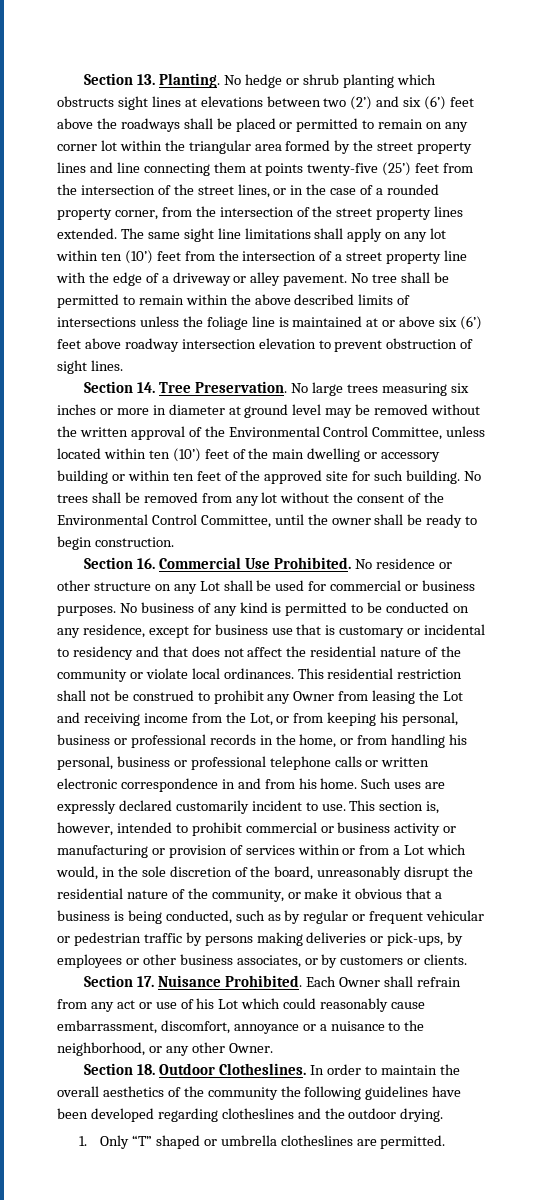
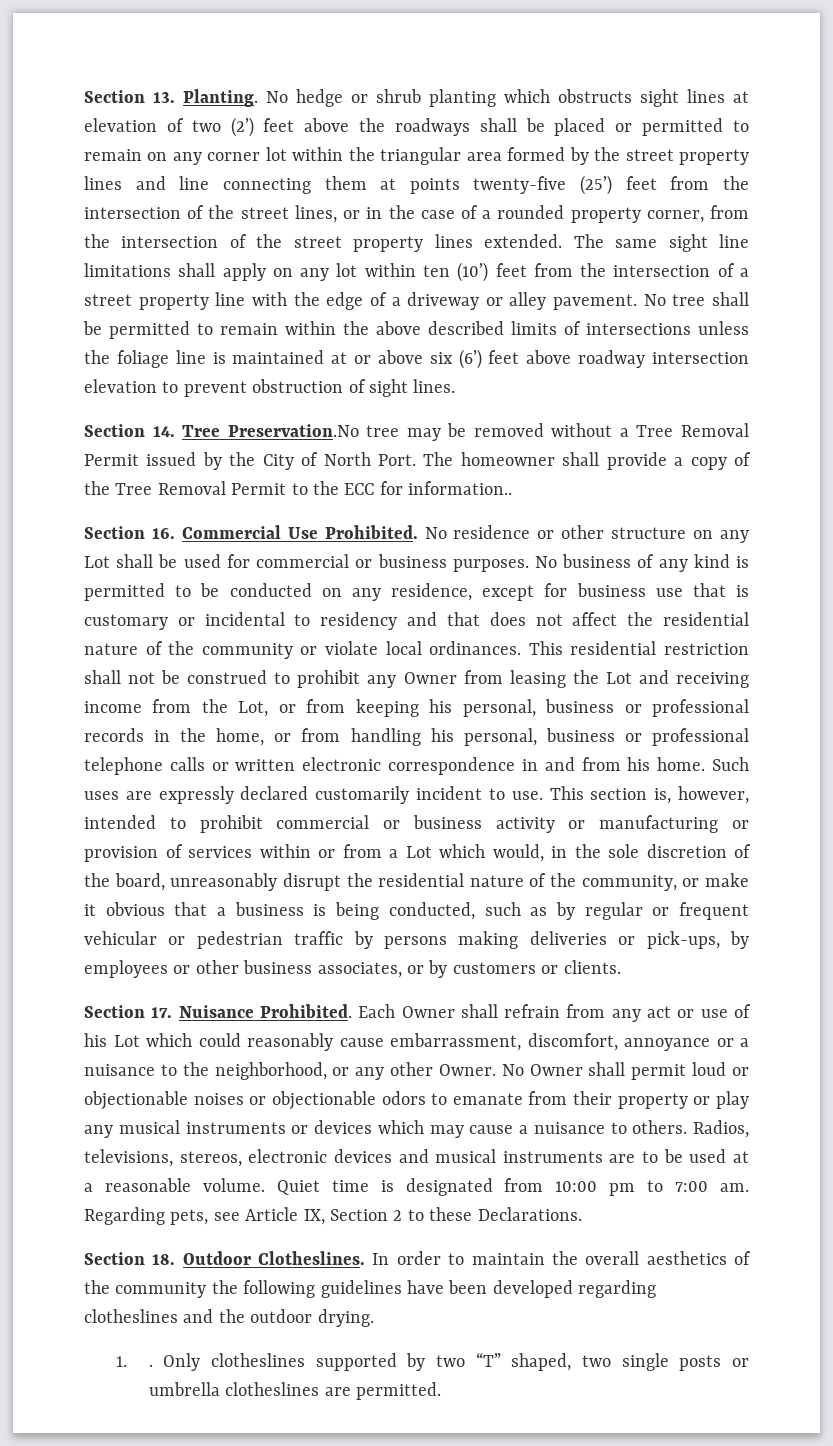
- No hedge or shrub planting which obstructs sight lines at elevations between two (2’) and six (6’) feet above the roadways shall be placed or permitted to remain on any corner lot within the triangular area formed by the street property lines and line connecting them at points twenty-five (25’) feet from the intersection of the street lines, or in the case of a rounded property corner, from the intersection of the street property lines extended.
+ No hedge or shrub planting which obstructs sight lines at elevation of two (2’) feet above the roadways shall be placed or permitted to remain on any corner lot within the triangular area formed by the street property lines and line connecting them at points twenty-five (25’) feet from the intersection of the street lines, or in the case of a rounded property corner, from the intersection of the street property lines extended.
- Section 14. Tree Preservation. No large trees measuring six inches or more in diameter at ground level may be removed without the written approval of the Environmental Control Committee, unless located within ten (10’) feet of the main dwelling or accessory building or within ten feet of the approved site for such building. No trees shall be removed from any lot without the consent of the Environmental Control Committee, until the owner shall be ready to begin construction.
+ Section 14. Tree Preservation.No tree may be removed without a Tree Removal Permit issued by the City of North Port. The homeowner shall provide a copy of the Tree Removal Permit to the ECC for information..
+ No Owner shall permit loud or objectionable noises or objectionable odors to emanate from their property or play any musical instruments or devices which may cause a nuisance to others. Radios, televisions, stereos, electronic devices and musical instruments are to be used at a reasonable volume. Quiet time is designated from 10:00 pm to 7:00 am. Regarding pets, see Article IX, Section 2 to these Declarations.
- 1. Only “T” shaped or umbrella clotheslines are permitted.
+ 1. . Only clotheslines supported by two “T” shaped, two single posts or umbrella clotheslines are permitted.

